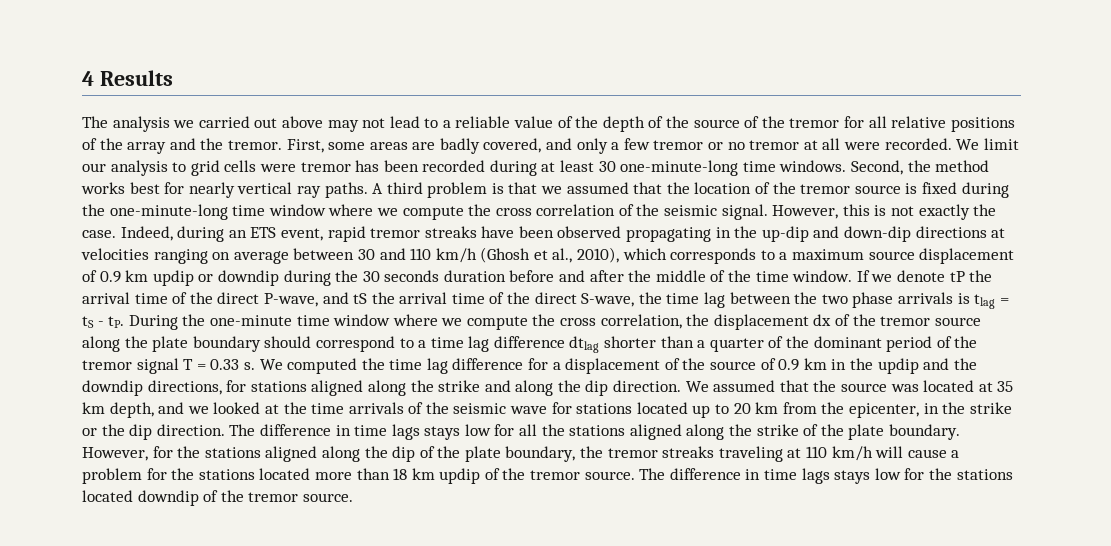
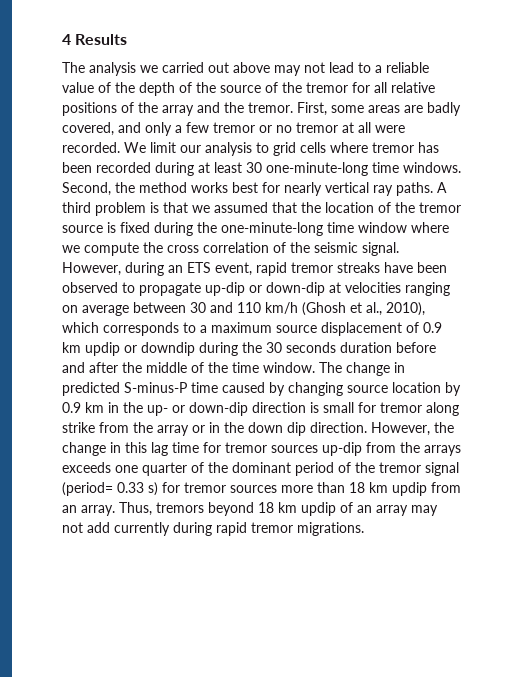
- We limit our analysis to grid cells were tremor has been recorded during at least 30 one-minute-long time windows.
+ We limit our analysis to grid cells where tremor has been recorded during at least 30 one-minute-long time windows.
- However, this is not exactly the case. Indeed, during an ETS event, rapid tremor streaks have been observed propagating in the up-dip and down-dip directions at velocities ranging on average between 30 and 110 km/h (Ghosh et al., 2010), which corresponds to a maximum source displacement of 0.9 km updip or downdip during the 30 seconds duration before and after the middle of the time window.
+ However, during an ETS event, rapid tremor streaks have been observed to propagate up-dip or down-dip at velocities ranging on average between 30 and 110 km/h (Ghosh et al., 2010), which corresponds to a maximum source displacement of 0.9 km updip or downdip during the 30 seconds duration before and after the middle of the time window.
- If we denote tP the arrival time of the direct P-wave, and tS the arrival time of the direct S-wave, the time lag between the two phase arrivals is tlag = tS - tP. During the one-minute time window where we compute the cross correlation, the displacement dx of the tremor source along the plate boundary should correspond to a time lag difference dtlag shorter than a quarter of the dominant period of the tremor signal T = 0.33 s. We computed the time lag difference for a displacement of the source of 0.9 km in the updip and the downdip directions, for stations aligned along the strike and along the dip direction. We assumed that the source was located at 35 km depth, and we looked at the time arrivals of the seismic wave for stations located up to 20 km from the epicenter, in the strike or the dip direction. The difference in time lags stays low for all the stations aligned along the strike of the plate boundary. However, for the stations aligned along the dip of the plate boundary, the tremor streaks traveling at 110 km/h will cause a problem for the stations located more than 18 km updip of the tremor source. The difference in time lags stays low for the stations located downdip of the tremor source.
+ The change in predicted S-minus-P time caused by changing source location by 0.9 km in the up- or down-dip direction is small for tremor along strike from the array or in the down dip direction. However, the change in this lag time for tremor sources up-dip from the arrays exceeds one quarter of the dominant period of the tremor signal (period= 0.33 s) for tremor sources more than 18 km updip from an array. Thus, tremors beyond 18 km updip of an array may not add currently during rapid tremor migrations.

